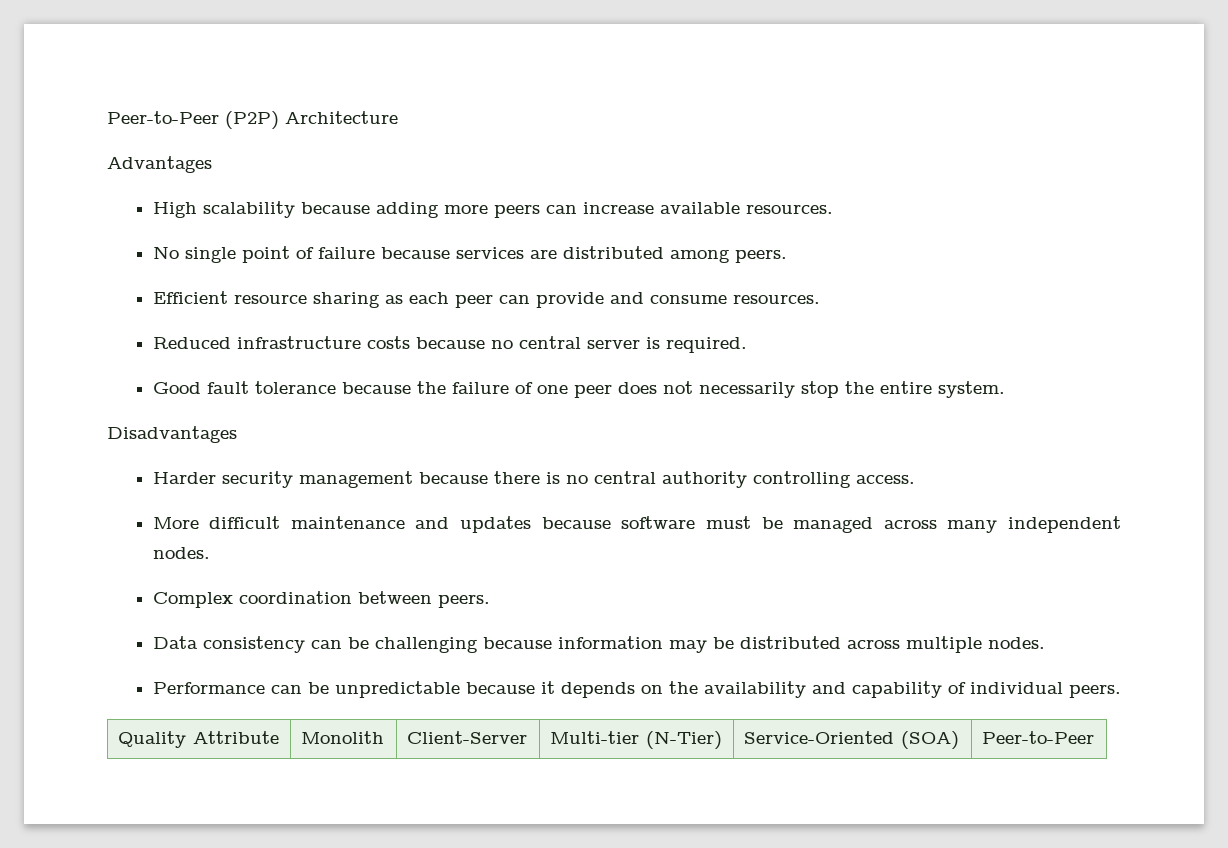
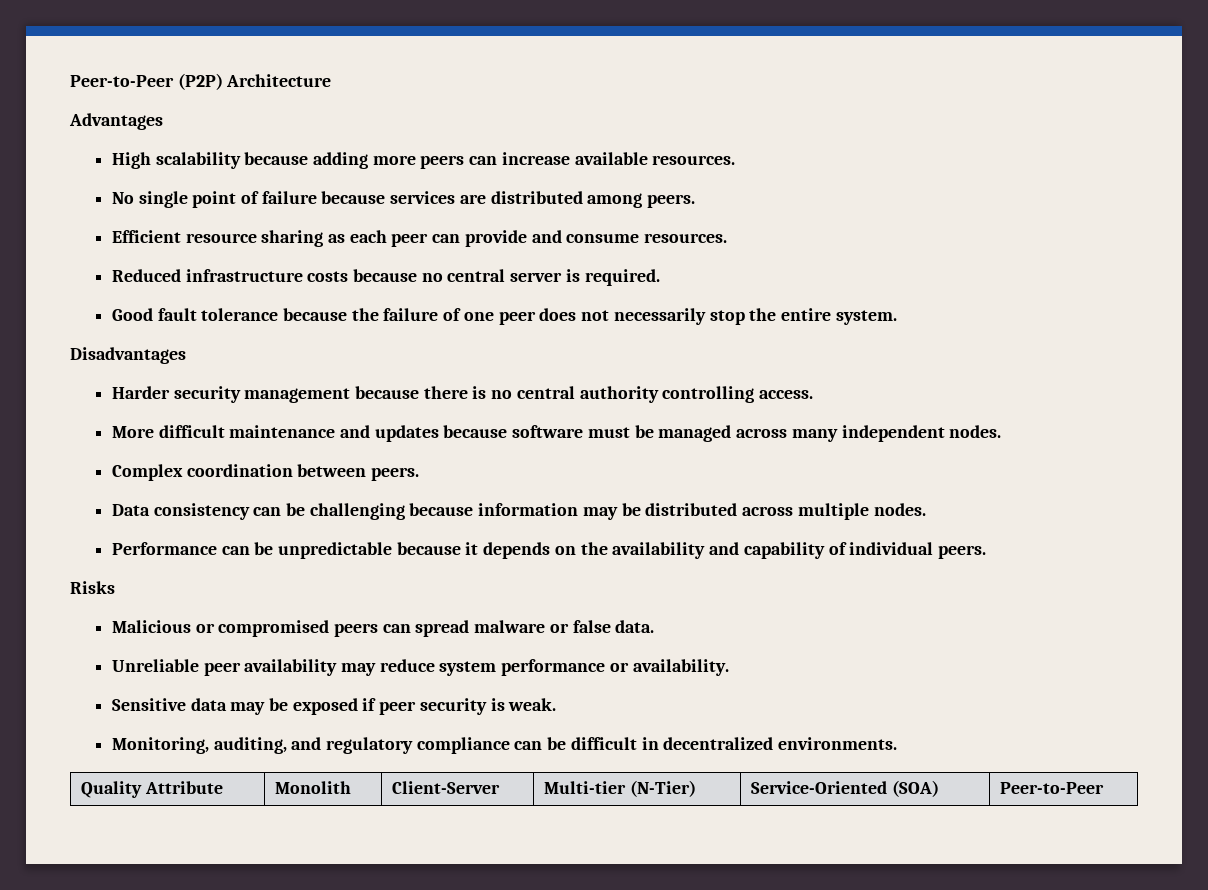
+ Risks
+ Malicious or compromised peers can spread malware or false data.
+ Unreliable peer availability may reduce system performance or availability.
+ Sensitive data may be exposed if peer security is weak.
+ Monitoring, auditing, and regulatory compliance can be difficult in decentralized environments.

